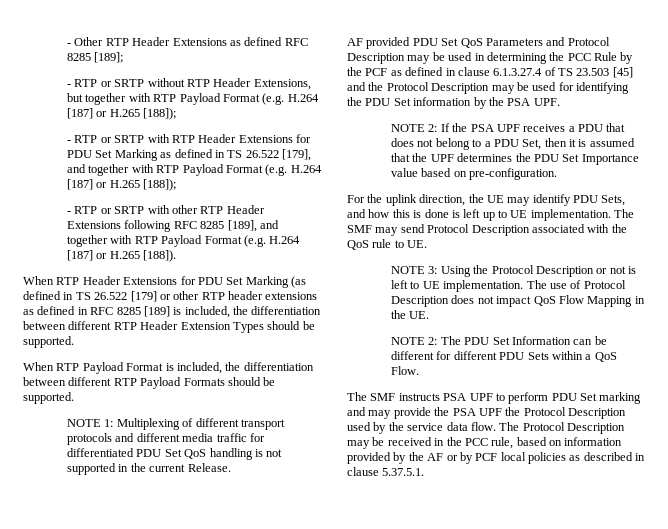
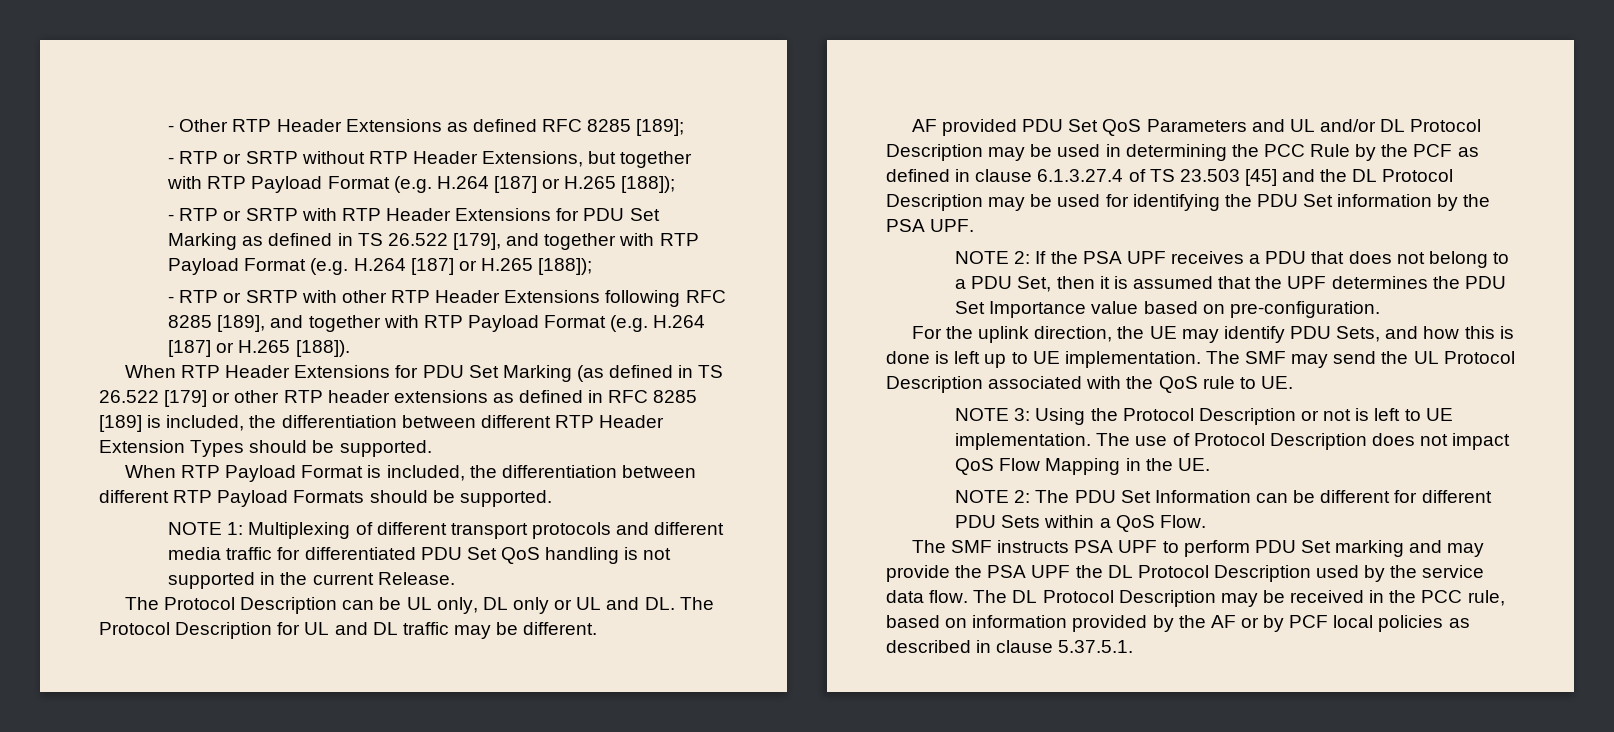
+ The Protocol Description can be UL only, DL only or UL and DL. The Protocol Description for UL and DL traffic may be different.
- AF provided PDU Set QoS Parameters and Protocol Description may be used in determining the PCC Rule by the PCF as defined in clause 6.1.3.27.4 of TS 23.503 [45] and the Protocol Description may be used for identifying the PDU Set information by the PSA UPF.
+ AF provided PDU Set QoS Parameters and UL and/or DL Protocol Description may be used in determining the PCC Rule by the PCF as defined in clause 6.1.3.27.4 of TS 23.503 [45] and the DL Protocol Description may be used for identifying the PDU Set information by the PSA UPF.
- The SMF may send Protocol Description associated with the QoS rule to UE.
+ The SMF may send the UL Protocol Description associated with the QoS rule to UE.
- The SMF instructs PSA UPF to perform PDU Set marking and may provide the PSA UPF the Protocol Description used by the service data flow.
+ The SMF instructs PSA UPF to perform PDU Set marking and may provide the PSA UPF the DL Protocol Description used by the service data flow.
- The Protocol Description may be received in the PCC rule, based on information provided by the AF or by PCF local policies as described in clause 5.37.5.1.
+ The DL Protocol Description may be received in the PCC rule, based on information provided by the AF or by PCF local policies as described in clause 5.37.5.1.

